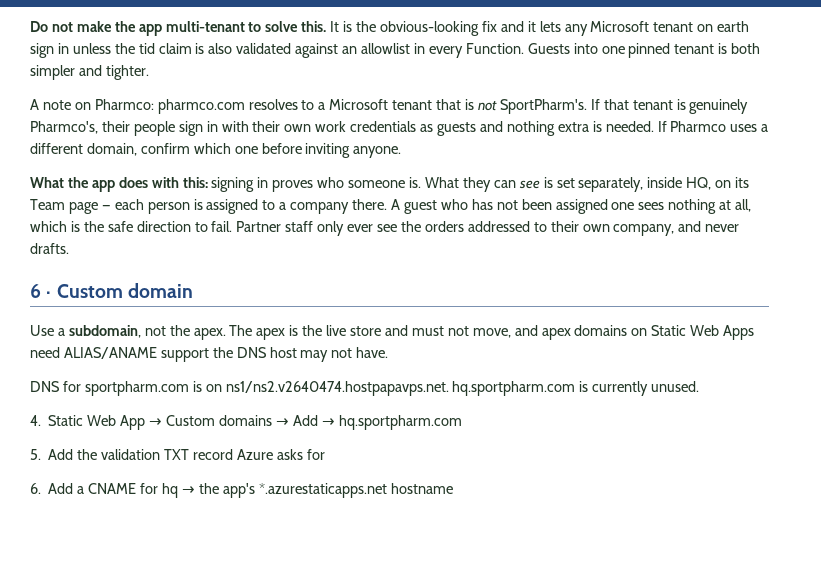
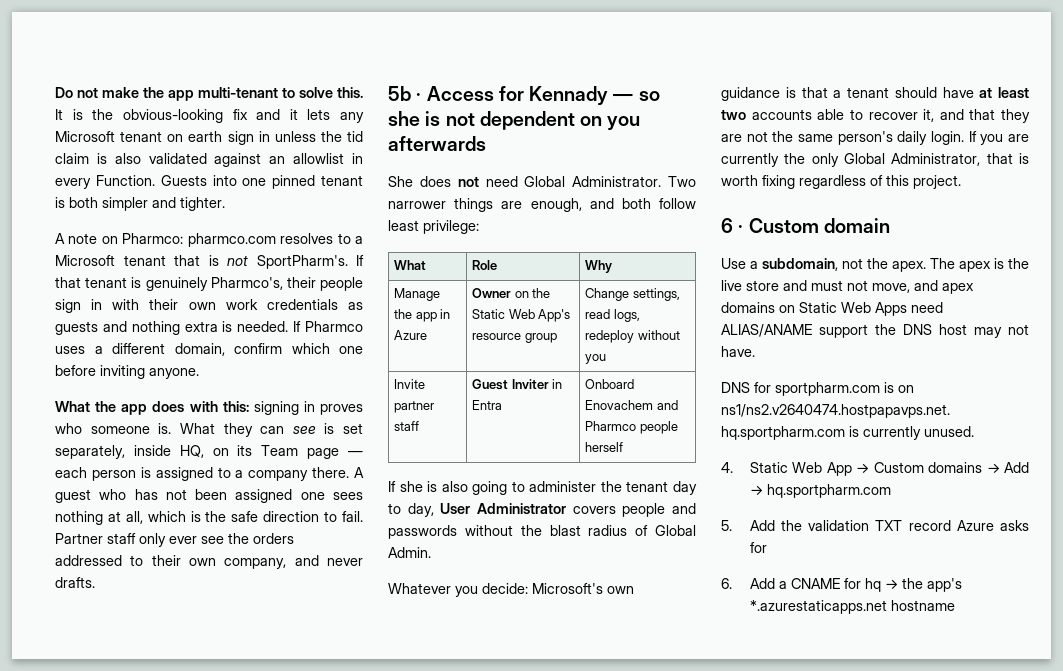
+ 5b · Access for Kennady — so she is not dependent on you afterwards
+ She does not need Global Administrator. Two narrower things are enough, and both follow least privilege:
+ What | Role | Why
+ Manage the app in Azure | Owner on the Static Web App's resource group | Change settings, read logs, redeploy without you
+ Invite partner staff | Guest Inviter in Entra | Onboard Enovachem and Pharmco people herself
+ If she is also going to administer the tenant day to day, User Administrator covers people and passwords without the blast radius of Global Admin.
+ Whatever you decide: Microsoft's own guidance is that a tenant should have at least two accounts able to recover it, and that they are not the same person's daily login. If you are currently the only Global Administrator, that is worth fixing regardless of this project.

